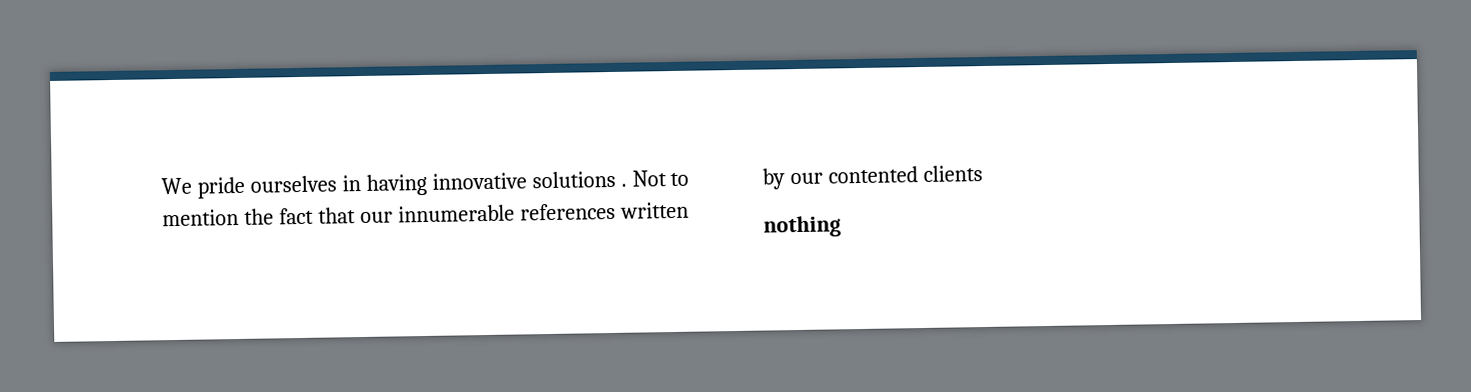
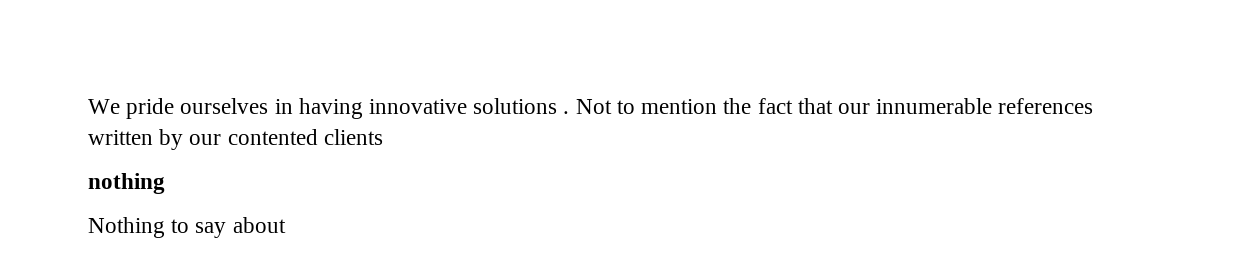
+ Nothing to say about

